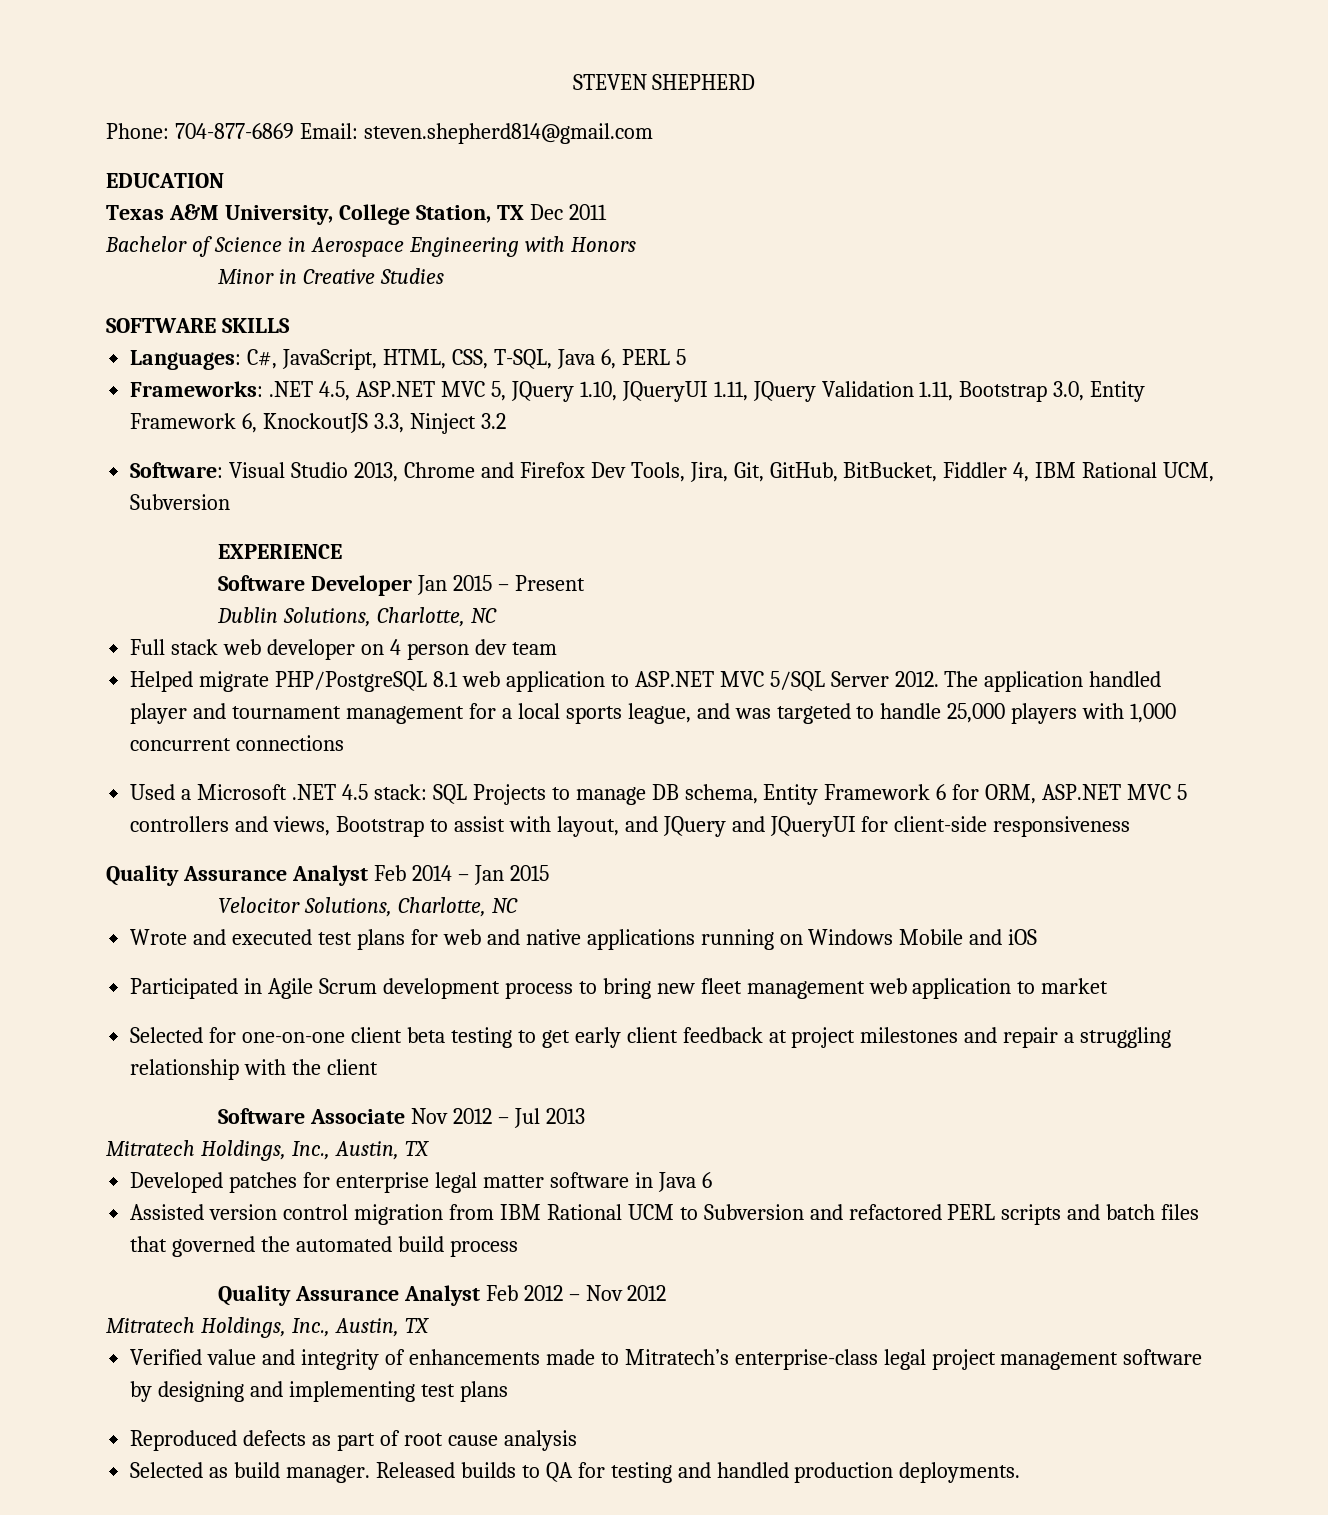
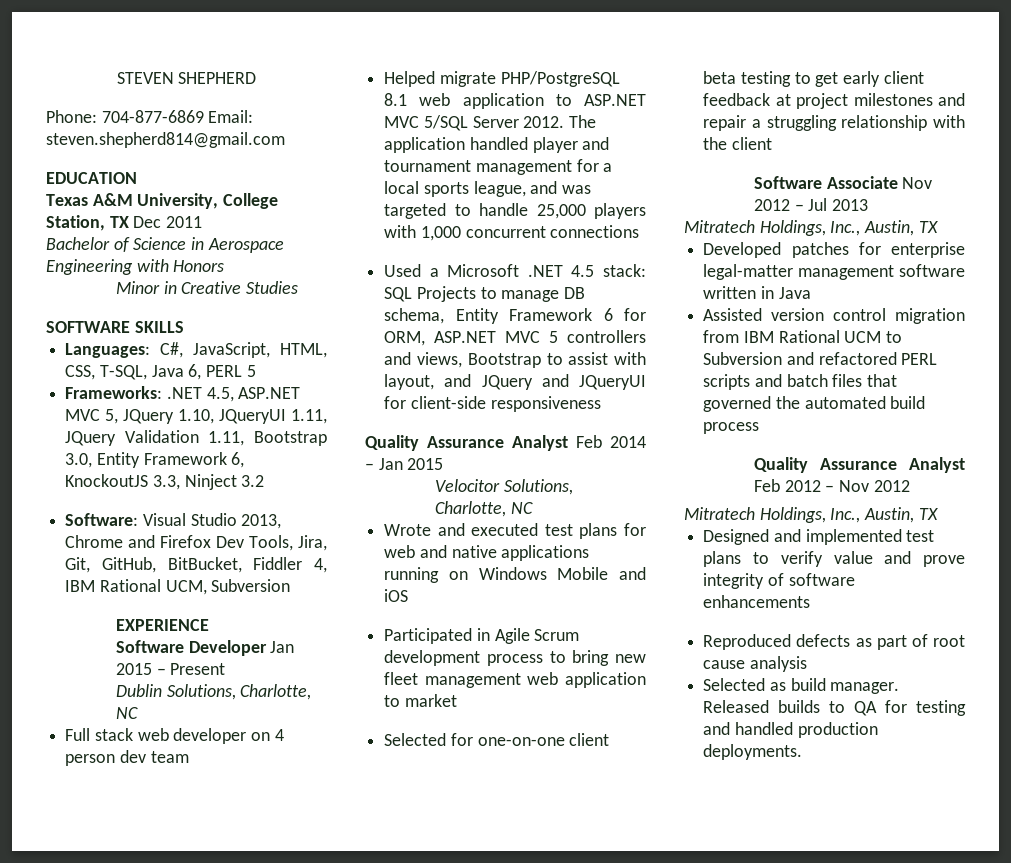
- Developed patches for enterprise legal matter software in Java 6
+ Developed patches for enterprise legal-matter management software written in Java
- Verified value and integrity of enhancements made to Mitratech’s enterprise-class legal project management software by designing and implementing test plans
+ Designed and implemented test plans to verify value and prove integrity of software enhancements

